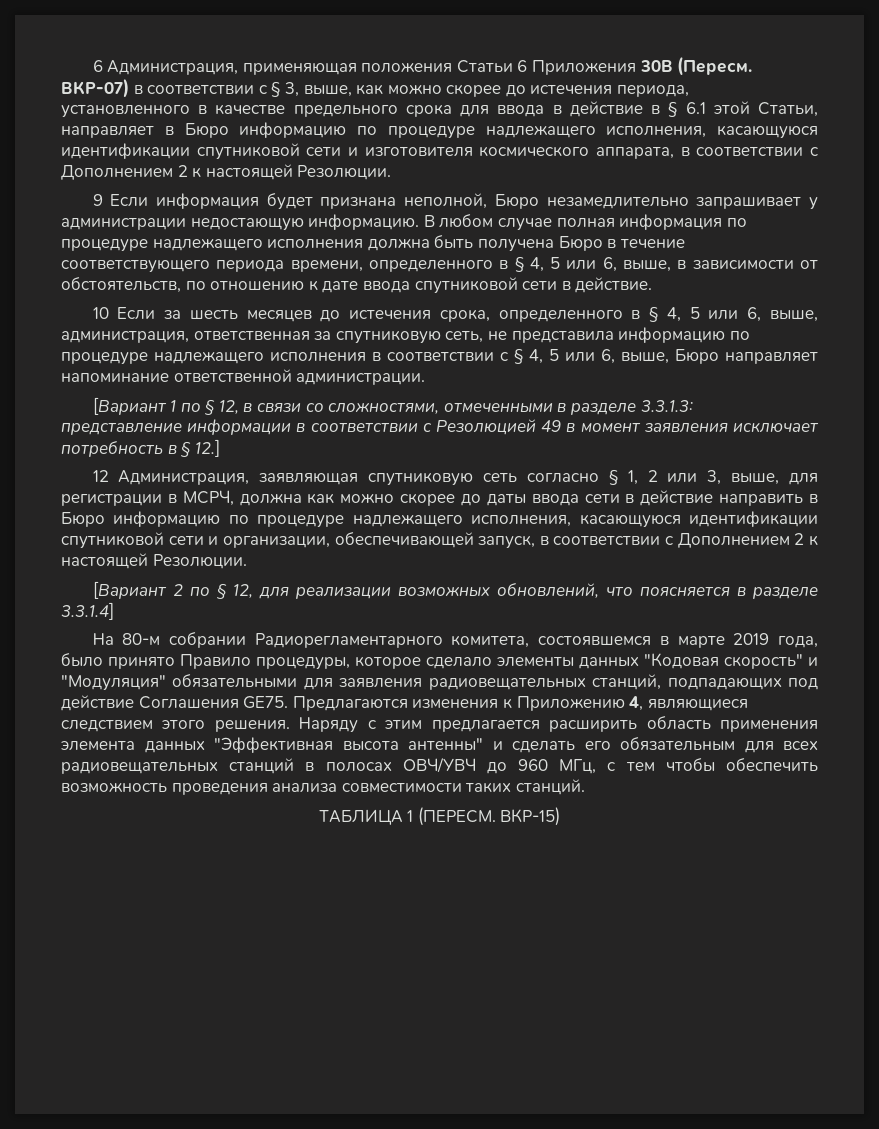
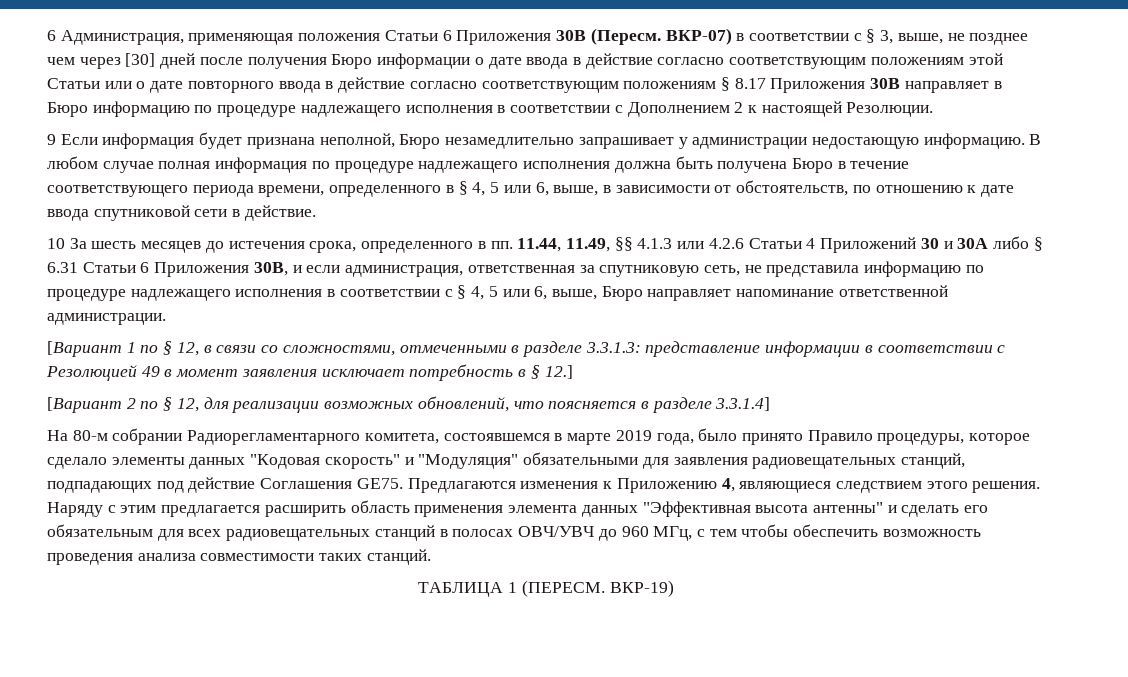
- ВКР-07) в соответствии с § 3, выше, как можно скорее до истечения периода, установленного в качестве предельного срока для ввода в действие в § 6.1 этой Статьи, направляет в Бюро информацию по процедуре надлежащего исполнения, касающуюся идентификации спутниковой сети и изготовителя космического аппарата, в соответствии с Дополнением 2 к настоящей Резолюции.
+ ВКР-07) в соответствии с § 3, выше, не позднее чем через [30] дней после получения Бюро информации о дате ввода в действие согласно соответствующим положениям этой Статьи или о дате повторного ввода в действие согласно соответствующим положениям § 8.17 Приложения 30B направляет в Бюро информацию по процедуре надлежащего исполнения в соответствии с Дополнением 2 к настоящей Резолюции.
- 10 Если за шесть месяцев до истечения срока, определенного в § 4, 5 или 6, выше, администрация, ответственная за спутниковую сеть, не представила информацию по процедуре надлежащего исполнения в соответствии с § 4, 5 или 6, выше, Бюро направляет напоминание ответственной администрации.
+ 10 За шесть месяцев до истечения срока, определенного в пп. 11.44, 11.49, §§ 4.1.3 или 4.2.6 Статьи 4 Приложений 30 и 30A либо § 6.31 Статьи 6 Приложения 30B, и если администрация, ответственная за спутниковую сеть, не представила информацию по процедуре надлежащего исполнения в соответствии с § 4, 5 или 6, выше, Бюро направляет напоминание ответственной администрации.
- 12 Администрация, заявляющая спутниковую сеть согласно § 1, 2 или 3, выше, для регистрации в МСРЧ, должна как можно скорее до даты ввода сети в действие направить в Бюро информацию по процедуре надлежащего исполнения, касающуюся идентификации спутниковой сети и организации, обеспечивающей запуск, в соответствии с Дополнением 2 к настоящей Резолюции.
- ВКР-15)
+ ВКР-19)

